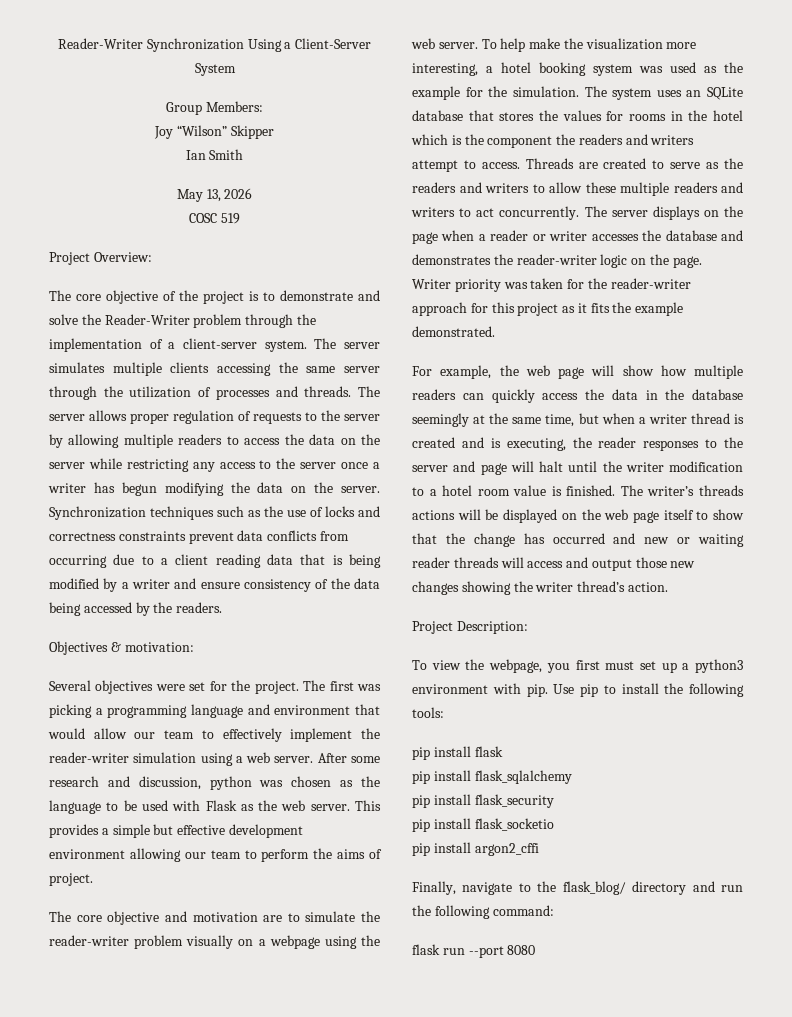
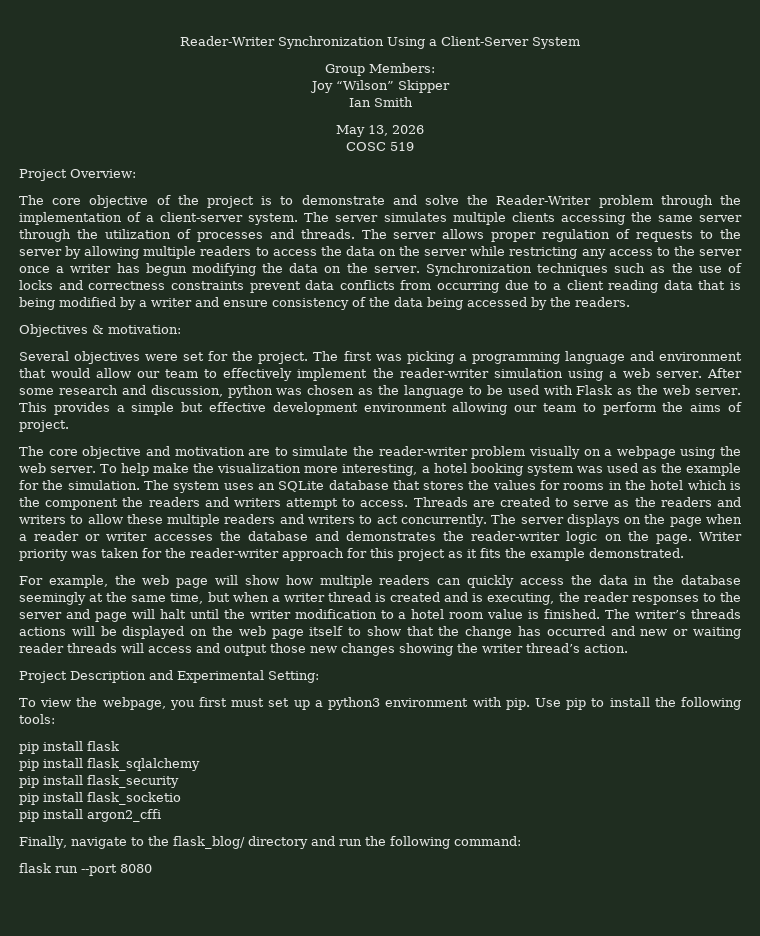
- Project Description:
+ Project Description and Experimental Setting:

